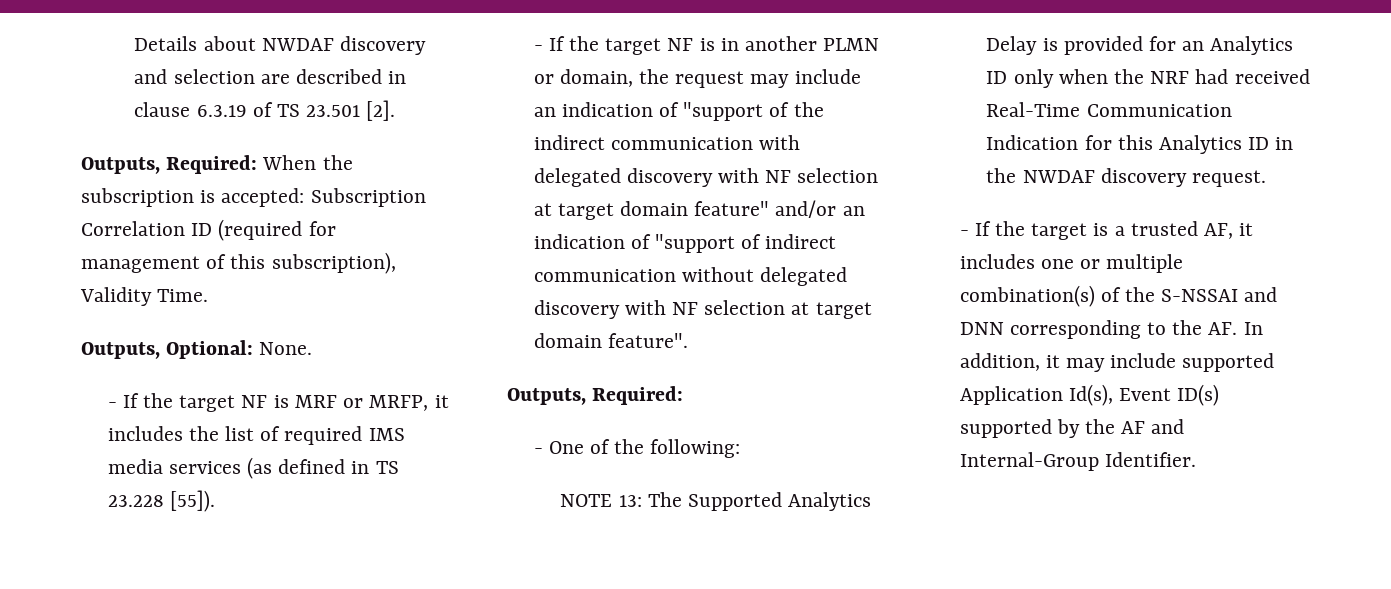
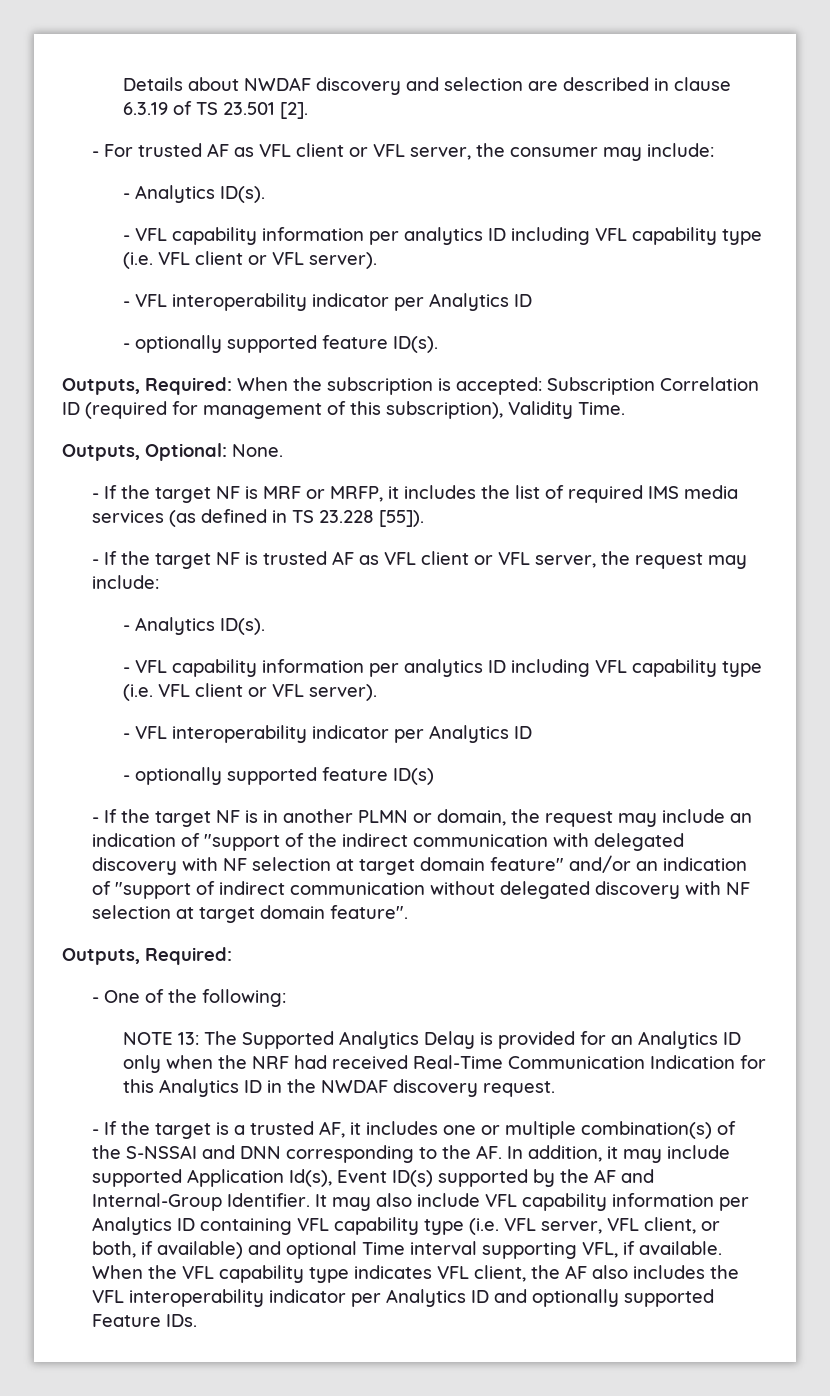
+ - For trusted AF as VFL client or VFL server, the consumer may include:
+ - Analytics ID(s).
+ - VFL capability information per analytics ID including VFL capability type (i.e. VFL client or VFL server).
+ - VFL interoperability indicator per Analytics ID
+ - optionally supported feature ID(s).
+ - If the target NF is trusted AF as VFL client or VFL server, the request may include:
+ - Analytics ID(s).
+ - VFL capability information per analytics ID including VFL capability type (i.e. VFL client or VFL server).
+ - VFL interoperability indicator per Analytics ID
+ - optionally supported feature ID(s)
+ It may also include VFL capability information per Analytics ID containing VFL capability type (i.e. VFL server, VFL client, or both, if available) and optional Time interval supporting VFL, if available. When the VFL capability type indicates VFL client, the AF also includes the VFL interoperability indicator per Analytics ID and optionally supported Feature IDs.

